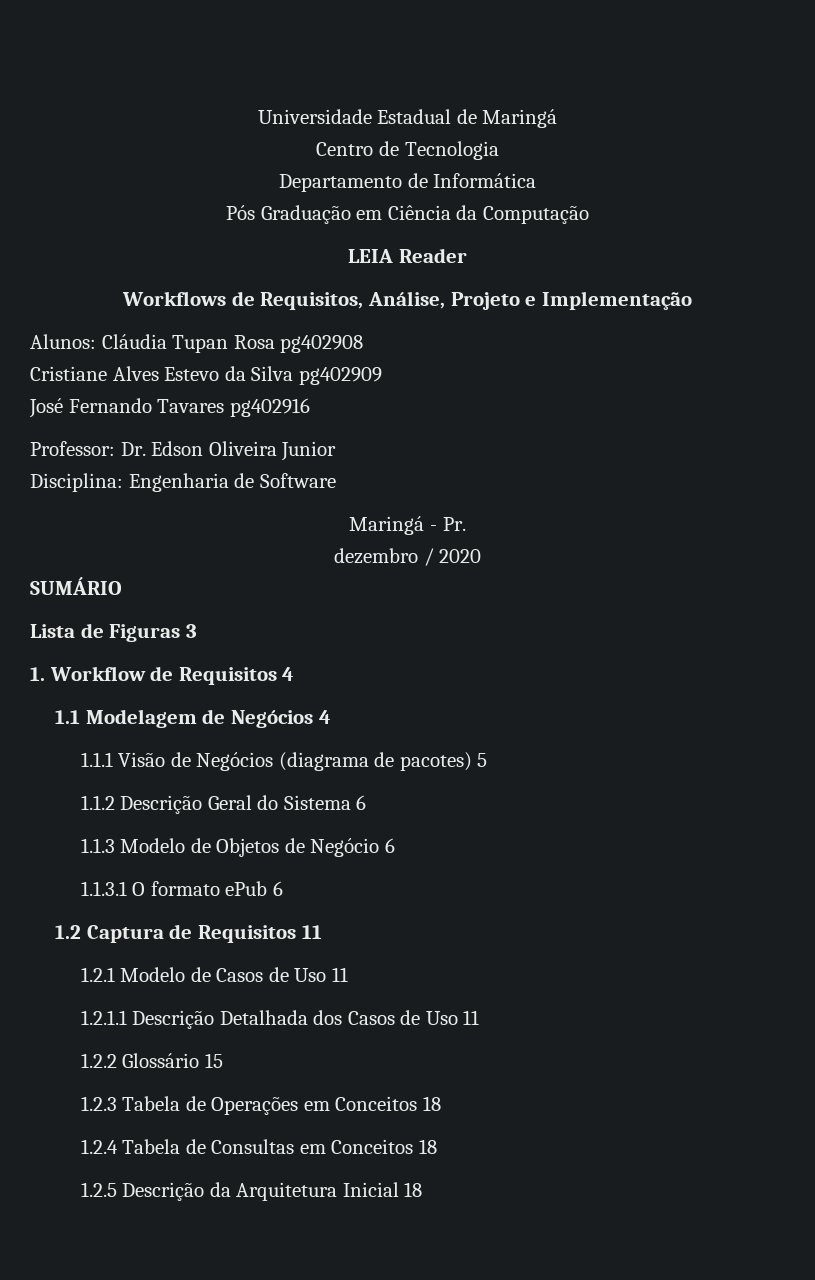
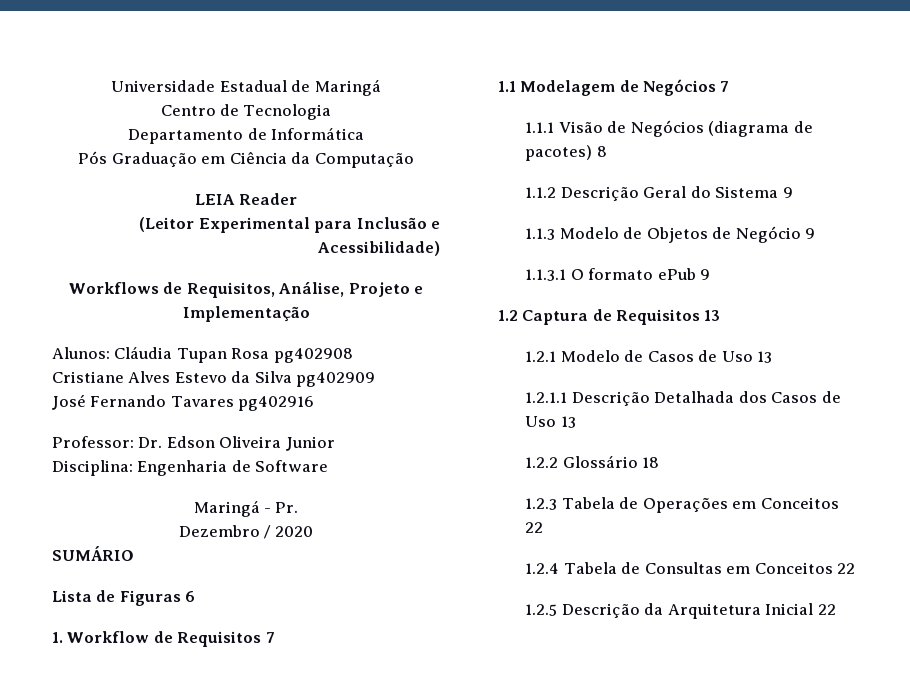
+ (Leitor Experimental para Inclusão e Acessibilidade)
- dezembro / 2020
+ Dezembro / 2020
- Lista de Figuras 3
+ Lista de Figuras 6
- 1. Workflow de Requisitos 4
+ 1. Workflow de Requisitos 7
- 1.1 Modelagem de Negócios 4
+ 1.1 Modelagem de Negócios 7
- 1.1.1 Visão de Negócios (diagrama de pacotes) 5
+ 1.1.1 Visão de Negócios (diagrama de pacotes) 8
- 1.1.2 Descrição Geral do Sistema 6
+ 1.1.2 Descrição Geral do Sistema 9
- 1.1.3 Modelo de Objetos de Negócio 6
+ 1.1.3 Modelo de Objetos de Negócio 9
- 1.1.3.1 O formato ePub 6
+ 1.1.3.1 O formato ePub 9
- 1.2 Captura de Requisitos 11
+ 1.2 Captura de Requisitos 13
- 1.2.1 Modelo de Casos de Uso 11
+ 1.2.1 Modelo de Casos de Uso 13
- 1.2.1.1 Descrição Detalhada dos Casos de Uso 11
+ 1.2.1.1 Descrição Detalhada dos Casos de Uso 13
- 1.2.2 Glossário 15
+ 1.2.2 Glossário 18
- 1.2.3 Tabela de Operações em Conceitos 18
+ 1.2.3 Tabela de Operações em Conceitos 22
- 1.2.4 Tabela de Consultas em Conceitos 18
+ 1.2.4 Tabela de Consultas em Conceitos 22
- 1.2.5 Descrição da Arquitetura Inicial 18
+ 1.2.5 Descrição da Arquitetura Inicial 22

